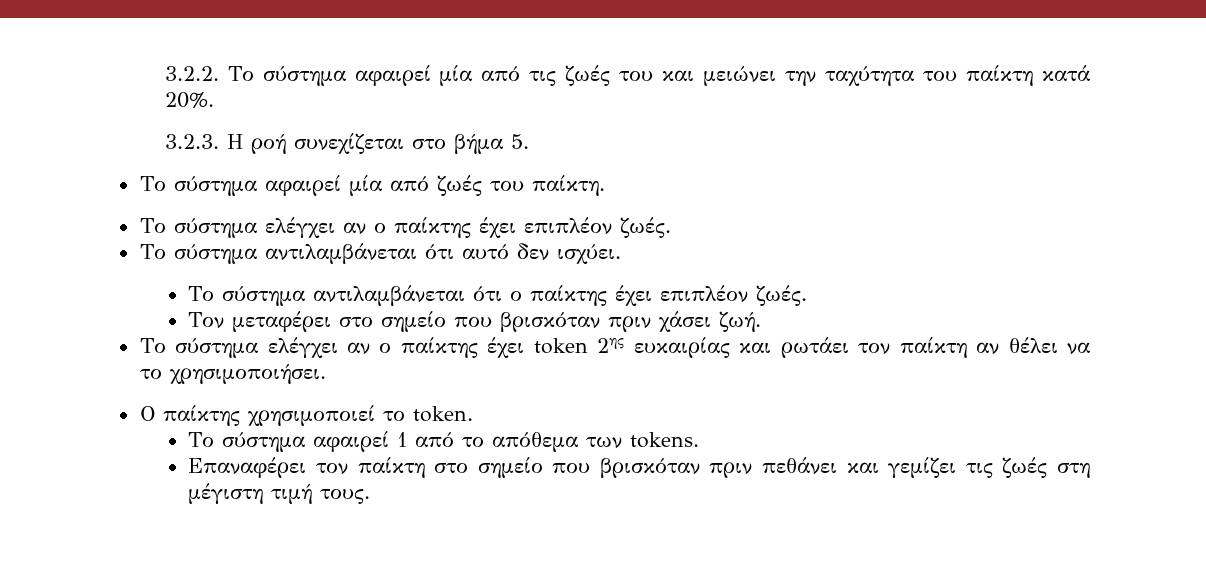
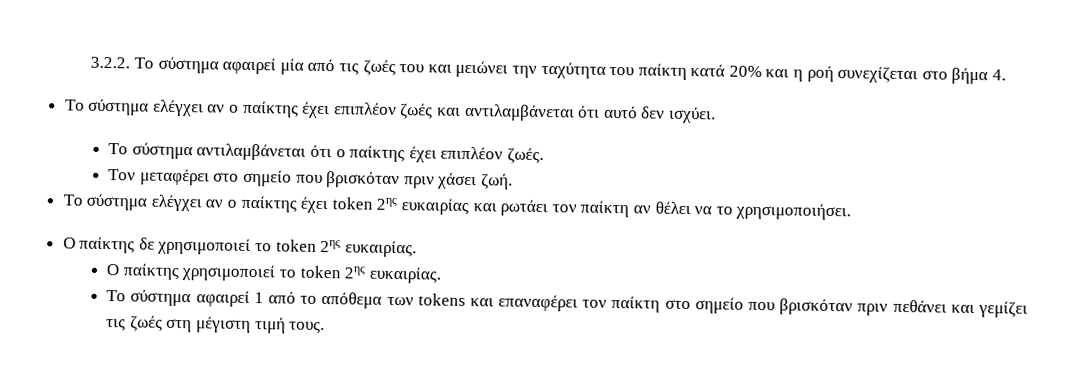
- 3.2.2. Το σύστημα αφαιρεί μία από τις ζωές του και μειώνει την ταχύτητα του παίκτη κατά 20%.
- 3.2.3. Η ροή συνεχίζεται στο βήμα 5.
- Το σύστημα αφαιρεί μία από ζωές του παίκτη.
+ 3.2.2. Το σύστημα αφαιρεί μία από τις ζωές του και μειώνει την ταχύτητα του παίκτη κατά 20% και η ροή συνεχίζεται στο βήμα 4.
- Το σύστημα ελέγχει αν ο παίκτης έχει επιπλέον ζωές.
- Το σύστημα αντιλαμβάνεται ότι αυτό δεν ισχύει.
+ Το σύστημα ελέγχει αν ο παίκτης έχει επιπλέον ζωές και αντιλαμβάνεται ότι αυτό δεν ισχύει.
- Ο παίκτης χρησιμοποιεί το token.
+ Ο παίκτης δε χρησιμοποιεί το token 2ης ευκαιρίας.
+ Ο παίκτης χρησιμοποιεί το token 2ης ευκαιρίας.
- Το σύστημα αφαιρεί 1 από το απόθεμα των tokens.
- Επαναφέρει τον παίκτη στο σημείο που βρισκόταν πριν πεθάνει και γεμίζει τις ζωές στη μέγιστη τιμή τους.
+ Το σύστημα αφαιρεί 1 από το απόθεμα των tokens και επαναφέρει τον παίκτη στο σημείο που βρισκόταν πριν πεθάνει και γεμίζει τις ζωές στη μέγιστη τιμή τους.

